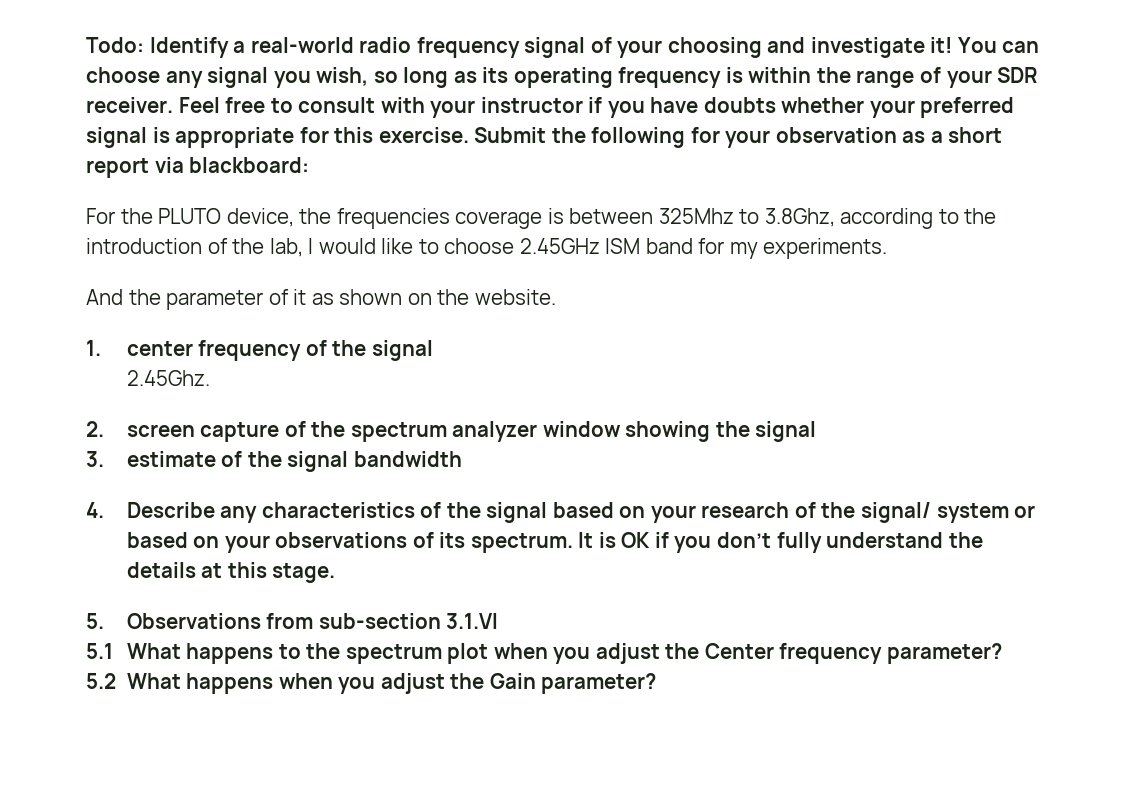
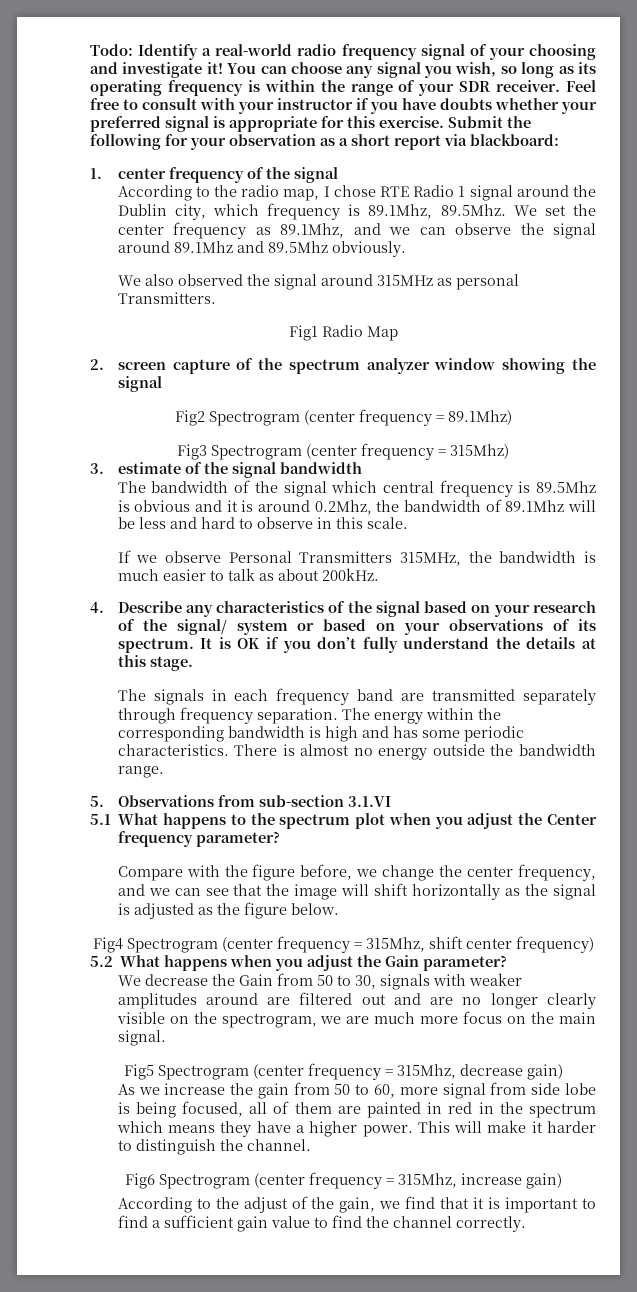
- For the PLUTO device, the frequencies coverage is between 325Mhz to 3.8Ghz, according to the introduction of the lab, I would like to choose 2.45GHz ISM band for my experiments.
- And the parameter of it as shown on the website.
- 2.45Ghz.
+ According to the radio map, I chose RTE Radio 1 signal around the Dublin city, which frequency is 89.1Mhz, 89.5Mhz. We set the center frequency as 89.1Mhz, and we can observe the signal around 89.1Mhz and 89.5Mhz obviously.
+ We also observed the signal around 315MHz as personal Transmitters.
+ Fig1 Radio Map
+ Fig2 Spectrogram (center frequency = 89.1Mhz)
+ Fig3 Spectrogram (center frequency = 315Mhz)
+ The bandwidth of the signal which central frequency is 89.5Mhz is obvious and it is around 0.2Mhz, the bandwidth of 89.1Mhz will be less and hard to observe in this scale.
+ If we observe Personal Transmitters 315MHz, the bandwidth is much easier to talk as about 200kHz.
+ The signals in each frequency band are transmitted separately through frequency separation. The energy within the corresponding bandwidth is high and has some periodic characteristics. There is almost no energy outside the bandwidth range.
+ Compare with the figure before, we change the center frequency, and we can see that the image will shift horizontally as the signal is adjusted as the figure below.
+ Fig4 Spectrogram (center frequency = 315Mhz, shift center frequency)
+ We decrease the Gain from 50 to 30, signals with weaker amplitudes around are filtered out and are no longer clearly visible on the spectrogram, we are much more focus on the main signal.
+ Fig5 Spectrogram (center frequency = 315Mhz, decrease gain)
+ As we increase the gain from 50 to 60, more signal from side lobe is being focused, all of them are painted in red in the spectrum which means they have a higher power. This will make it harder to distinguish the channel.
+ Fig6 Spectrogram (center frequency = 315Mhz, increase gain)
+ According to the adjust of the gain, we find that it is important to find a sufficient gain value to find the channel correctly.

